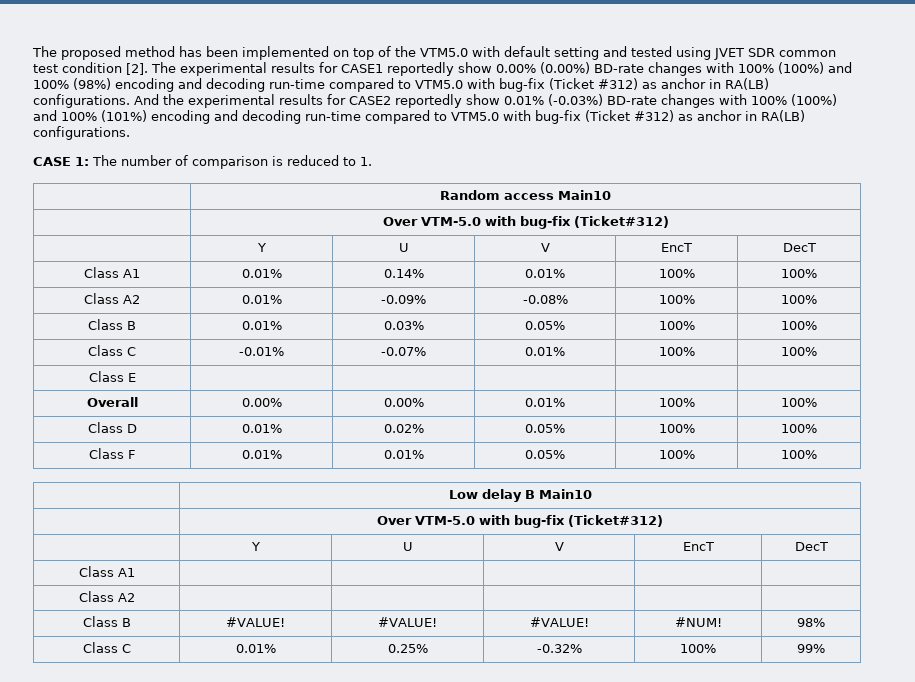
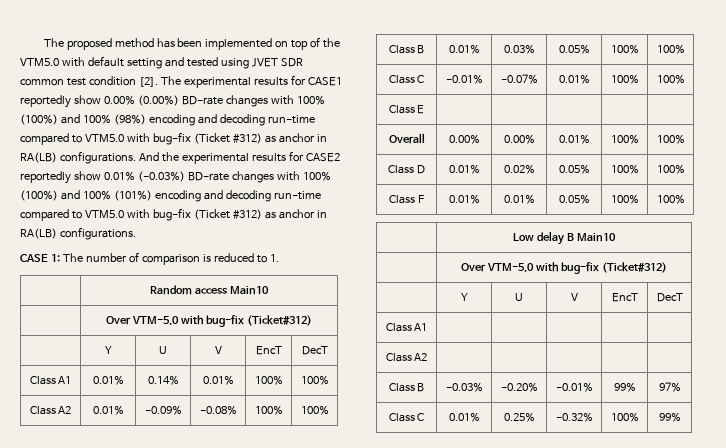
- Class B | #VALUE! | #VALUE! | #VALUE! | #NUM! | 98%
+ Class B | -0.03% | -0.20% | -0.01% | 99% | 97%

